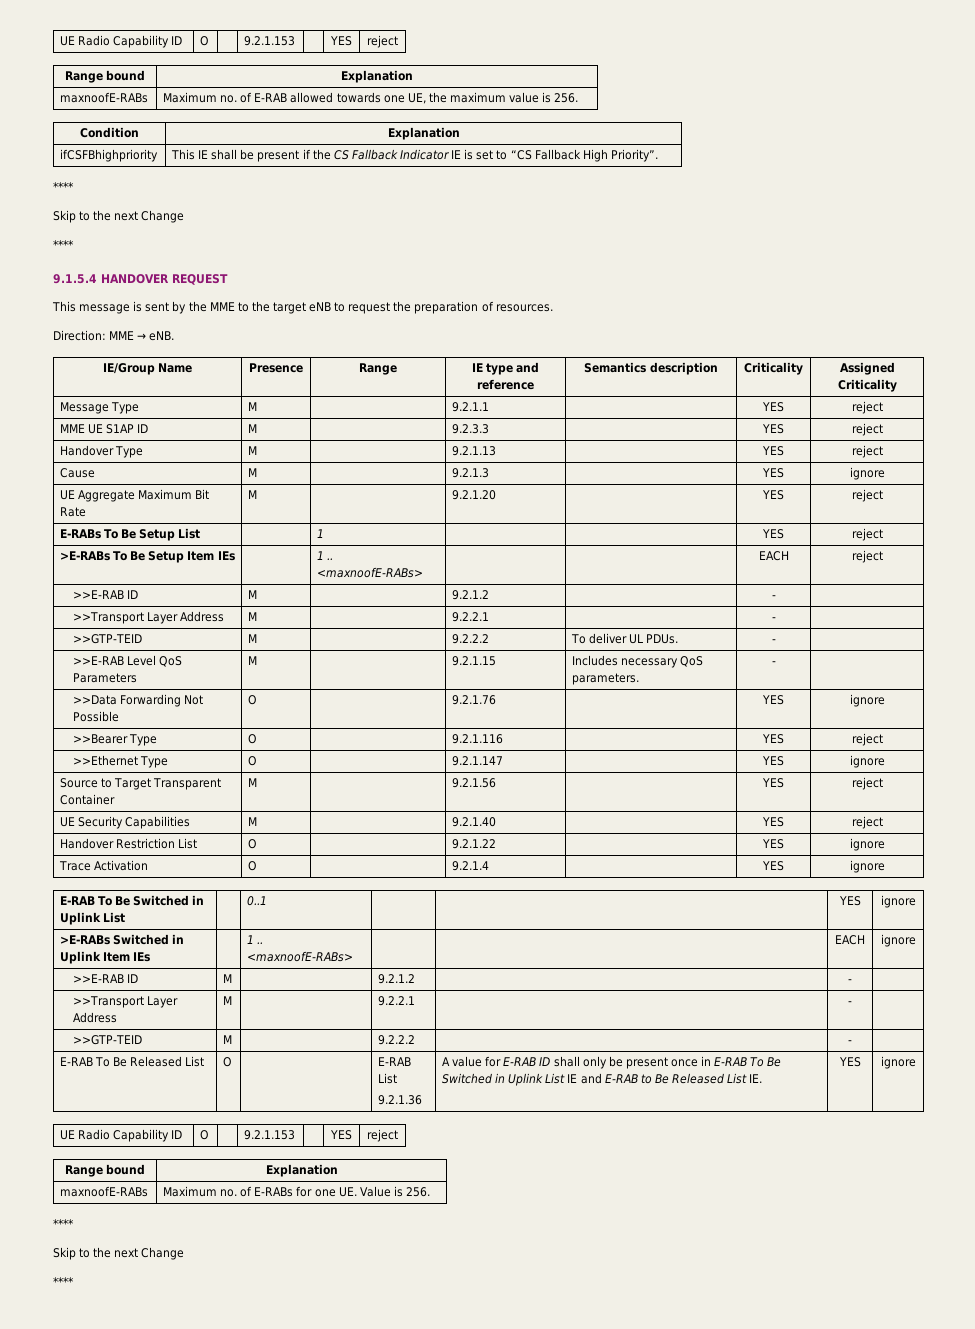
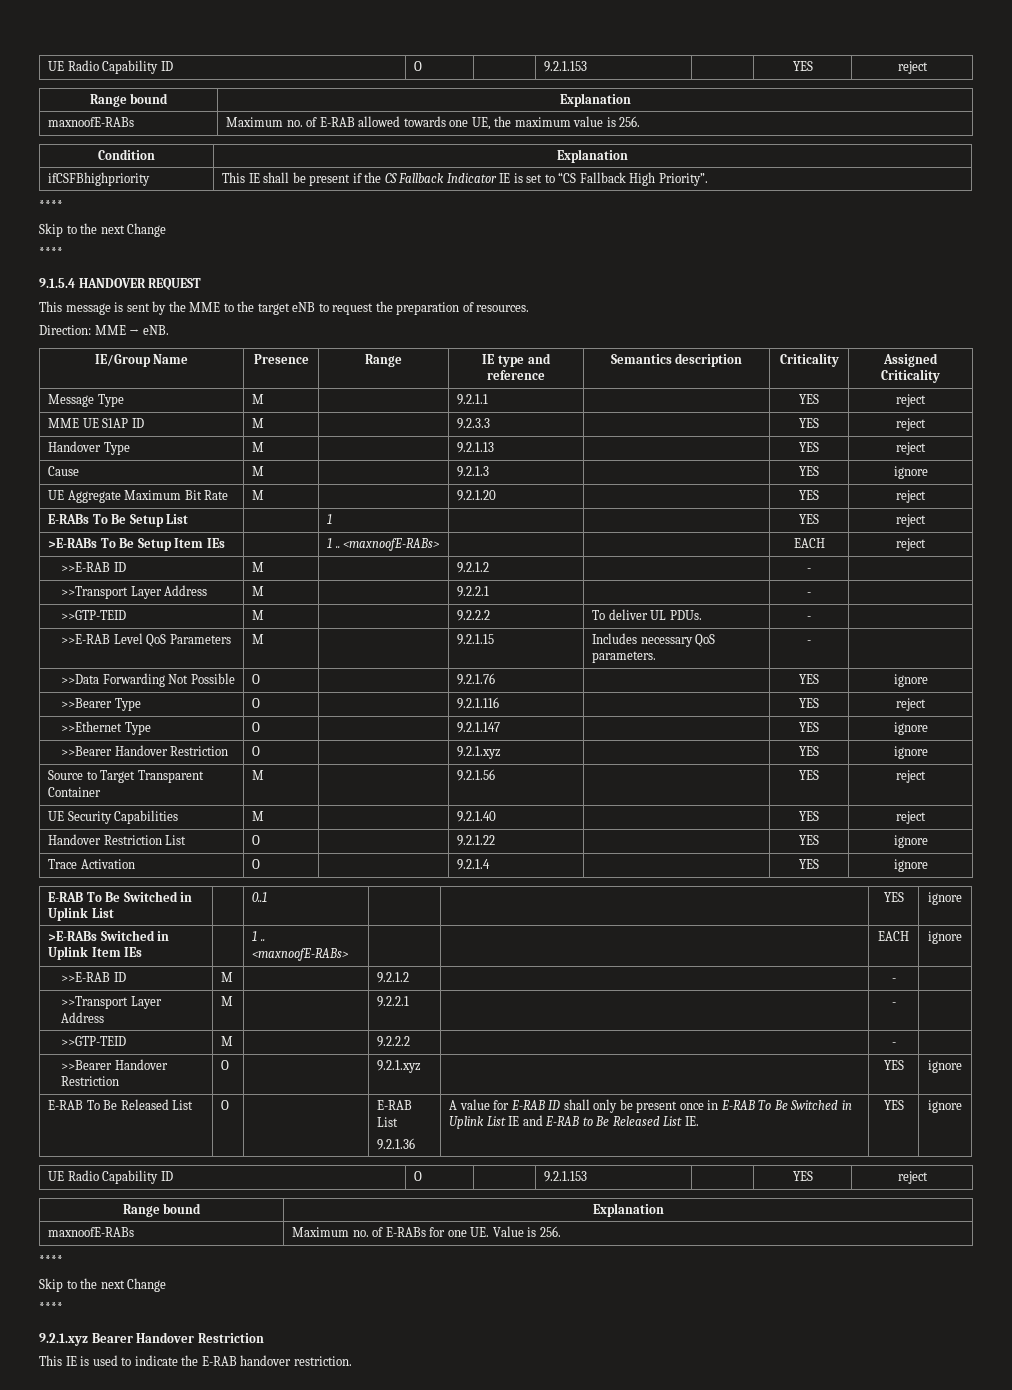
  >>Ethernet Type | O | | 9.2.1.147 | | YES | ignore
+ >>Bearer Handover Restriction | O | | 9.2.1.xyz | | YES | ignore
  >>GTP-TEID | M | | 9.2.2.2 | | - |
+ >>Bearer Handover Restriction | O | | 9.2.1.xyz | | YES | ignore
+ 9.2.1.xyz Bearer Handover Restriction
+ This IE is used to indicate the E-RAB handover restriction.

